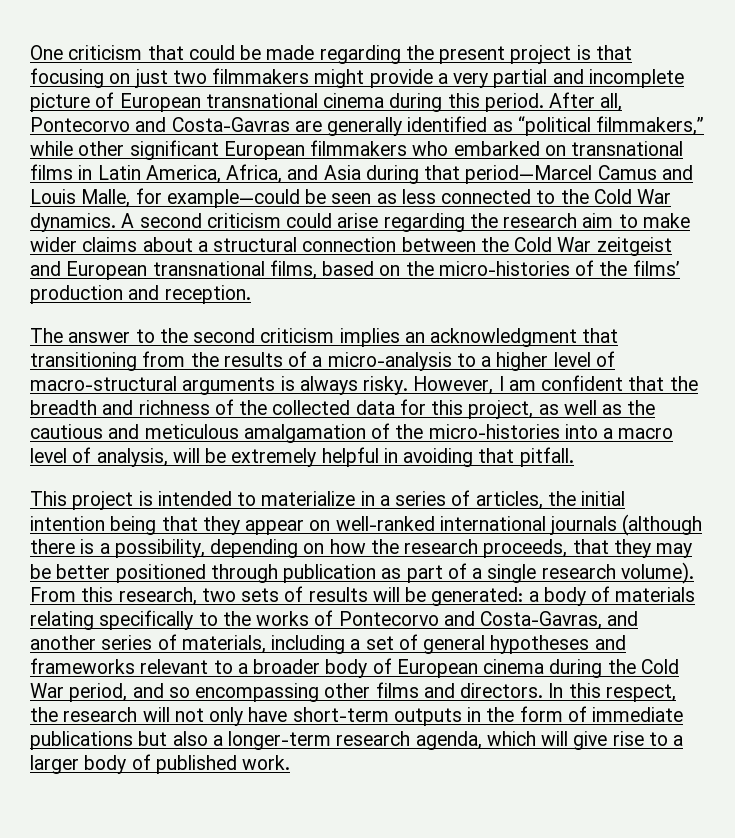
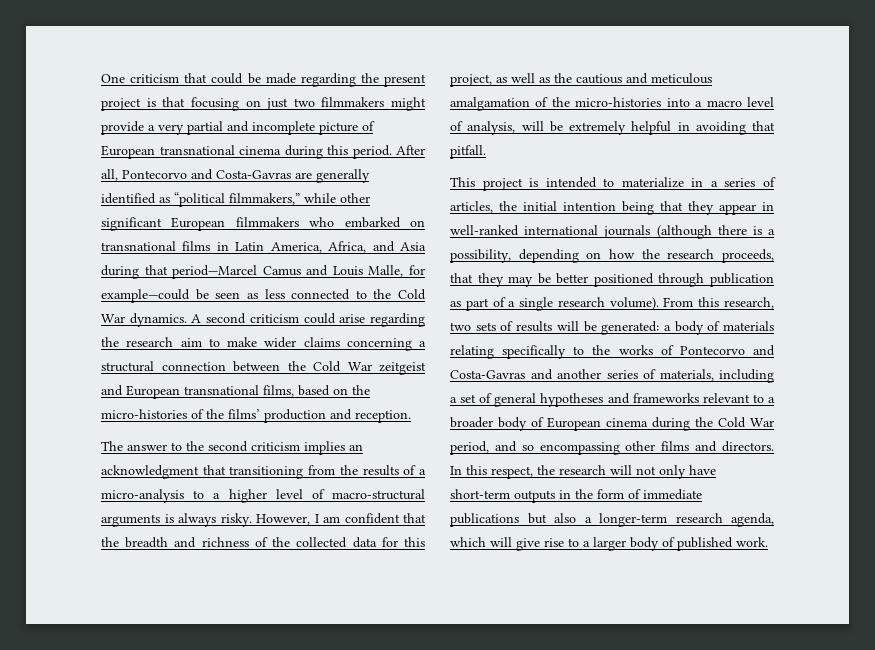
- A second criticism could arise regarding the research aim to make wider claims about a structural connection between the Cold War zeitgeist and European transnational films, based on the micro-histories of the films’ production and reception.
+ A second criticism could arise regarding the research aim to make wider claims concerning a structural connection between the Cold War zeitgeist and European transnational films, based on the micro-histories of the films’ production and reception.
- This project is intended to materialize in a series of articles, the initial intention being that they appear on well-ranked international journals (although there is a possibility, depending on how the research proceeds, that they may be better positioned through publication as part of a single research volume).
+ This project is intended to materialize in a series of articles, the initial intention being that they appear in well-ranked international journals (although there is a possibility, depending on how the research proceeds, that they may be better positioned through publication as part of a single research volume).
- From this research, two sets of results will be generated: a body of materials relating specifically to the works of Pontecorvo and Costa-Gavras, and another series of materials, including a set of general hypotheses and frameworks relevant to a broader body of European cinema during the Cold War period, and so encompassing other films and directors.
+ From this research, two sets of results will be generated: a body of materials relating specifically to the works of Pontecorvo and Costa-Gavras and another series of materials, including a set of general hypotheses and frameworks relevant to a broader body of European cinema during the Cold War period, and so encompassing other films and directors.

